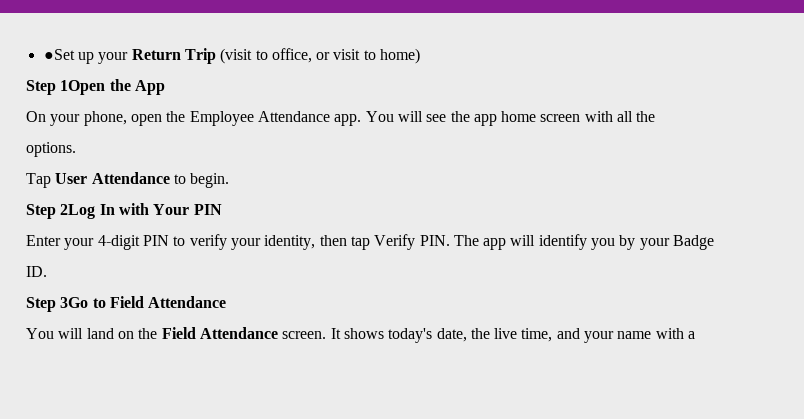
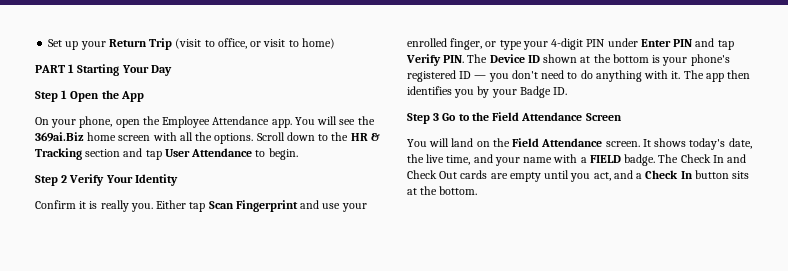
- ●Set up your Return Trip (visit to office, or visit to home)
+ Set up your Return Trip (visit to office, or visit to home)
- Step 1Open the App
+ PART 1 Starting Your Day
+ Step 1 Open the App
- You will see the app home screen with all the
- options.
- Tap User Attendance to begin.
+ You will see the 369ai.Biz home screen with all the options. Scroll down to the HR & Tracking section and tap User Attendance to begin.
- Step 2Log In with Your PIN
- Enter your 4-digit PIN to verify your identity, then tap Verify PIN. The app will identify you by your Badge
- ID.
+ Step 2 Verify Your Identity
+ Confirm it is really you. Either tap Scan Fingerprint and use your enrolled finger, or type your 4-digit PIN under Enter PIN and tap Verify PIN. The Device ID shown at the bottom is your phone's registered ID — you don't need to do anything with it. The app then identifies you by your Badge ID.
- Step 3Go to Field Attendance
+ Step 3 Go to the Field Attendance Screen
- It shows today's date, the live time, and your name with a
+ It shows today's date, the live time, and your name with a FIELD badge. The Check In and Check Out cards are empty until you act, and a Check In button sits at the bottom.

